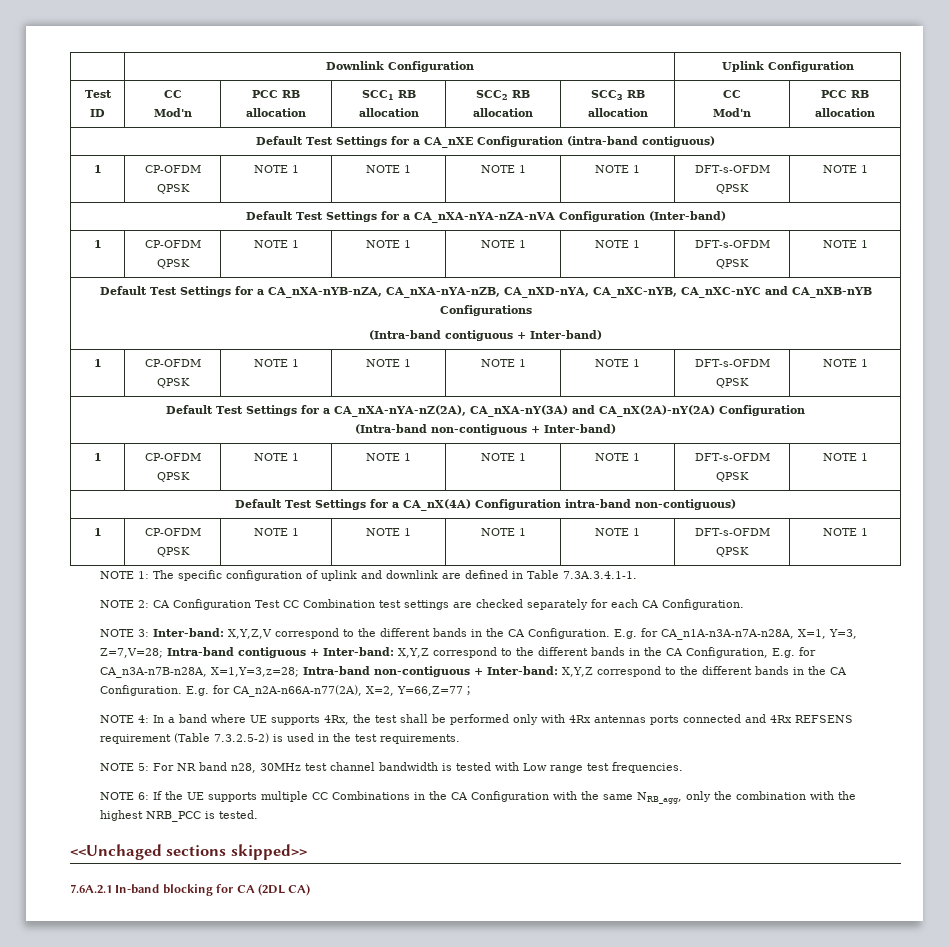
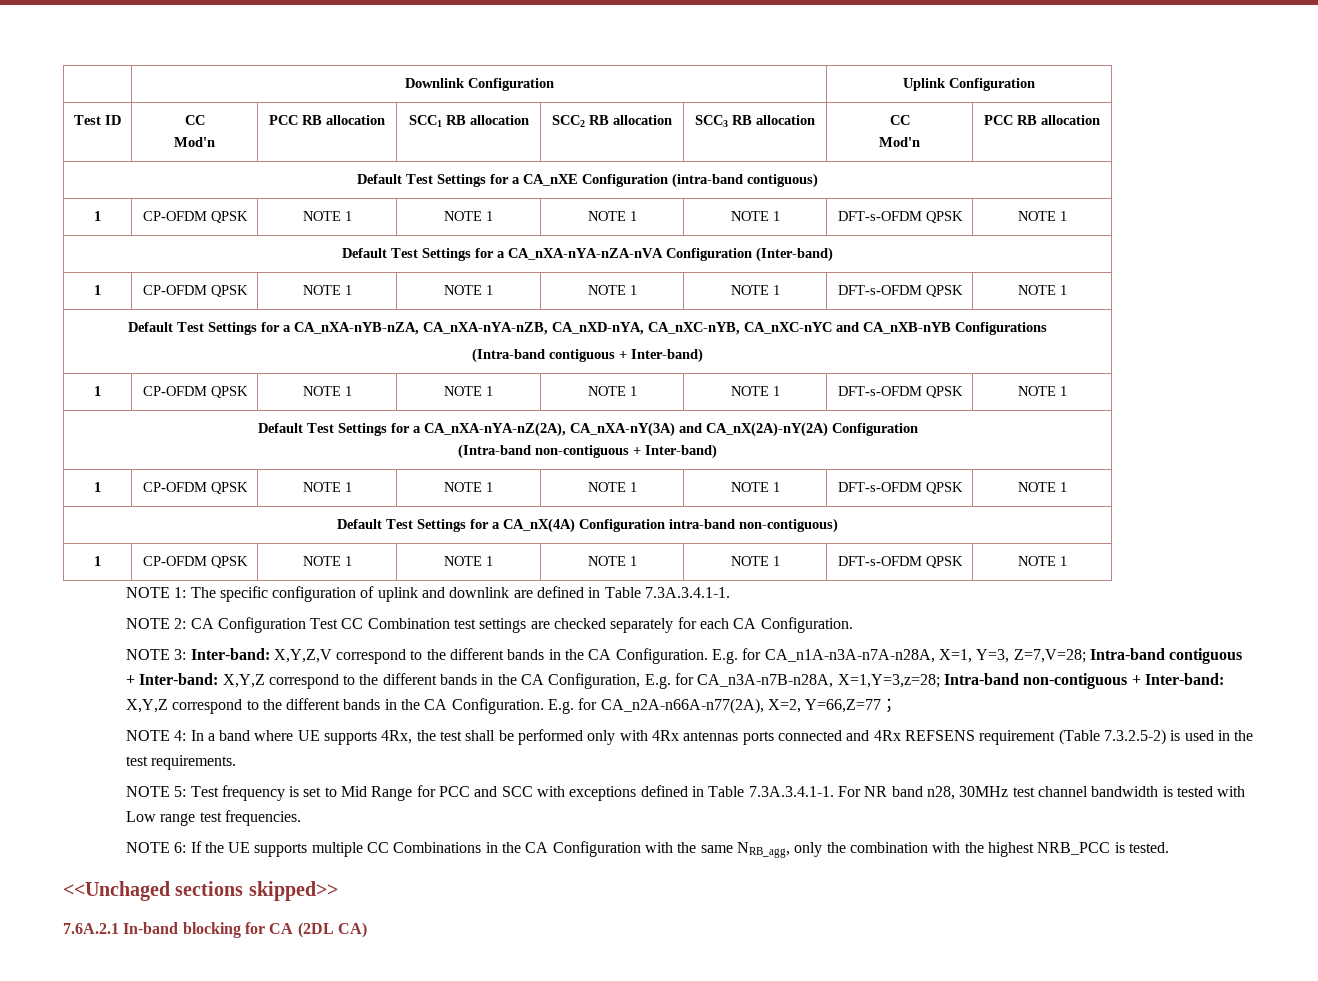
- NOTE 5: For NR band n28, 30MHz test channel bandwidth is tested with Low range test frequencies.
+ NOTE 5: Test frequency is set to Mid Range for PCC and SCC with exceptions defined in Table 7.3A.3.4.1-1. For NR band n28, 30MHz test channel bandwidth is tested with Low range test frequencies.

